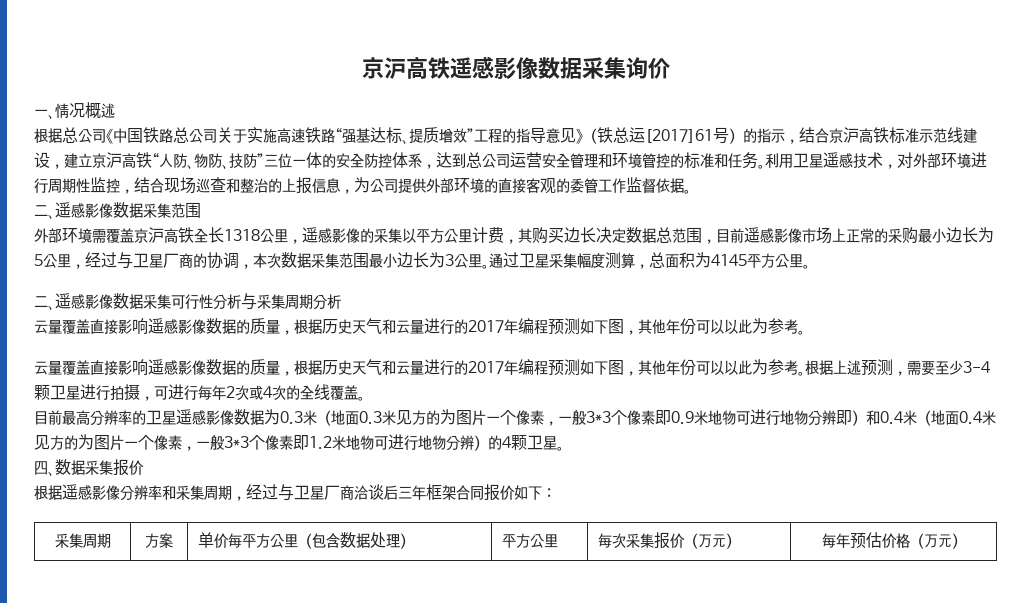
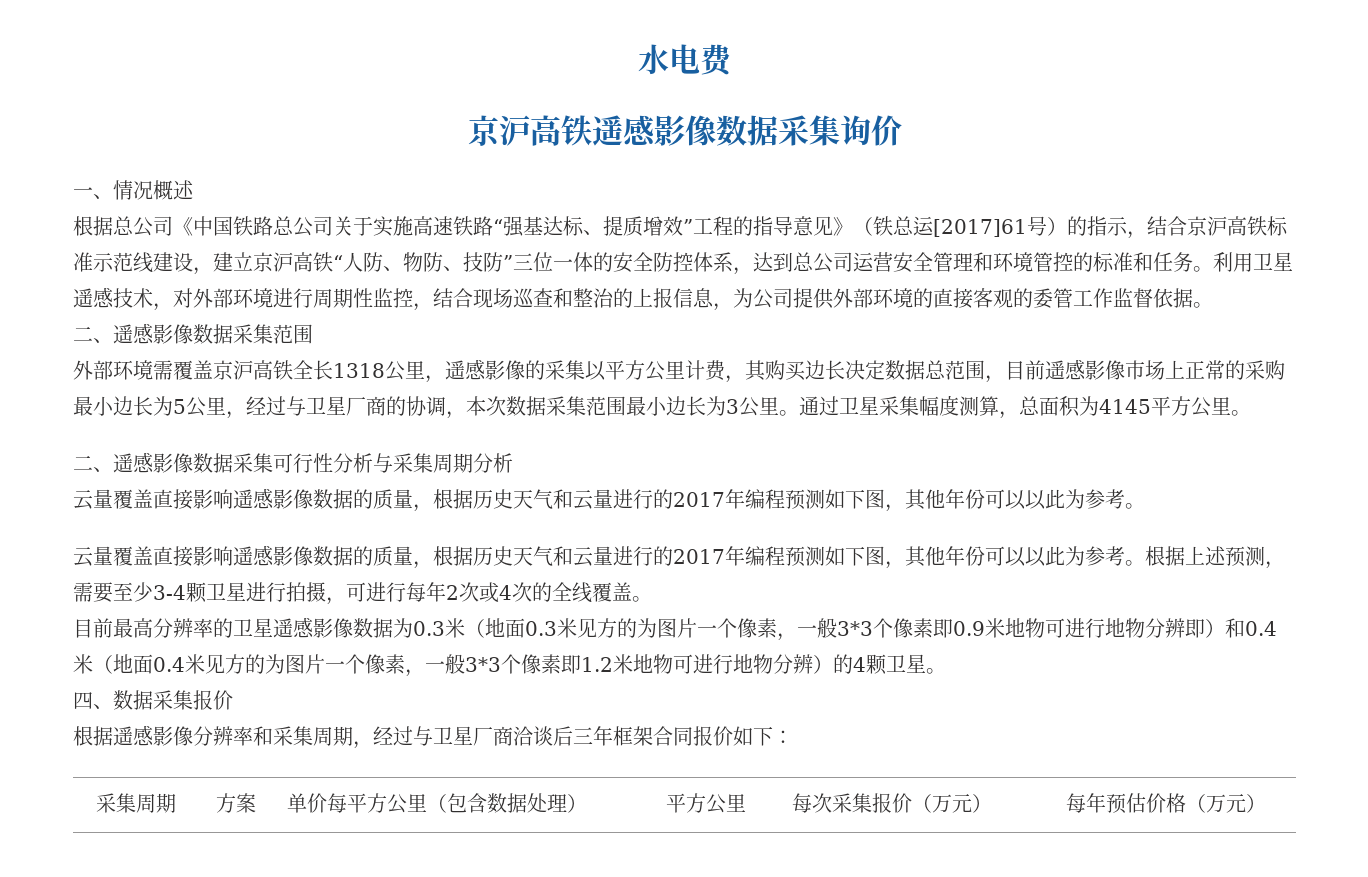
+ 水电费

